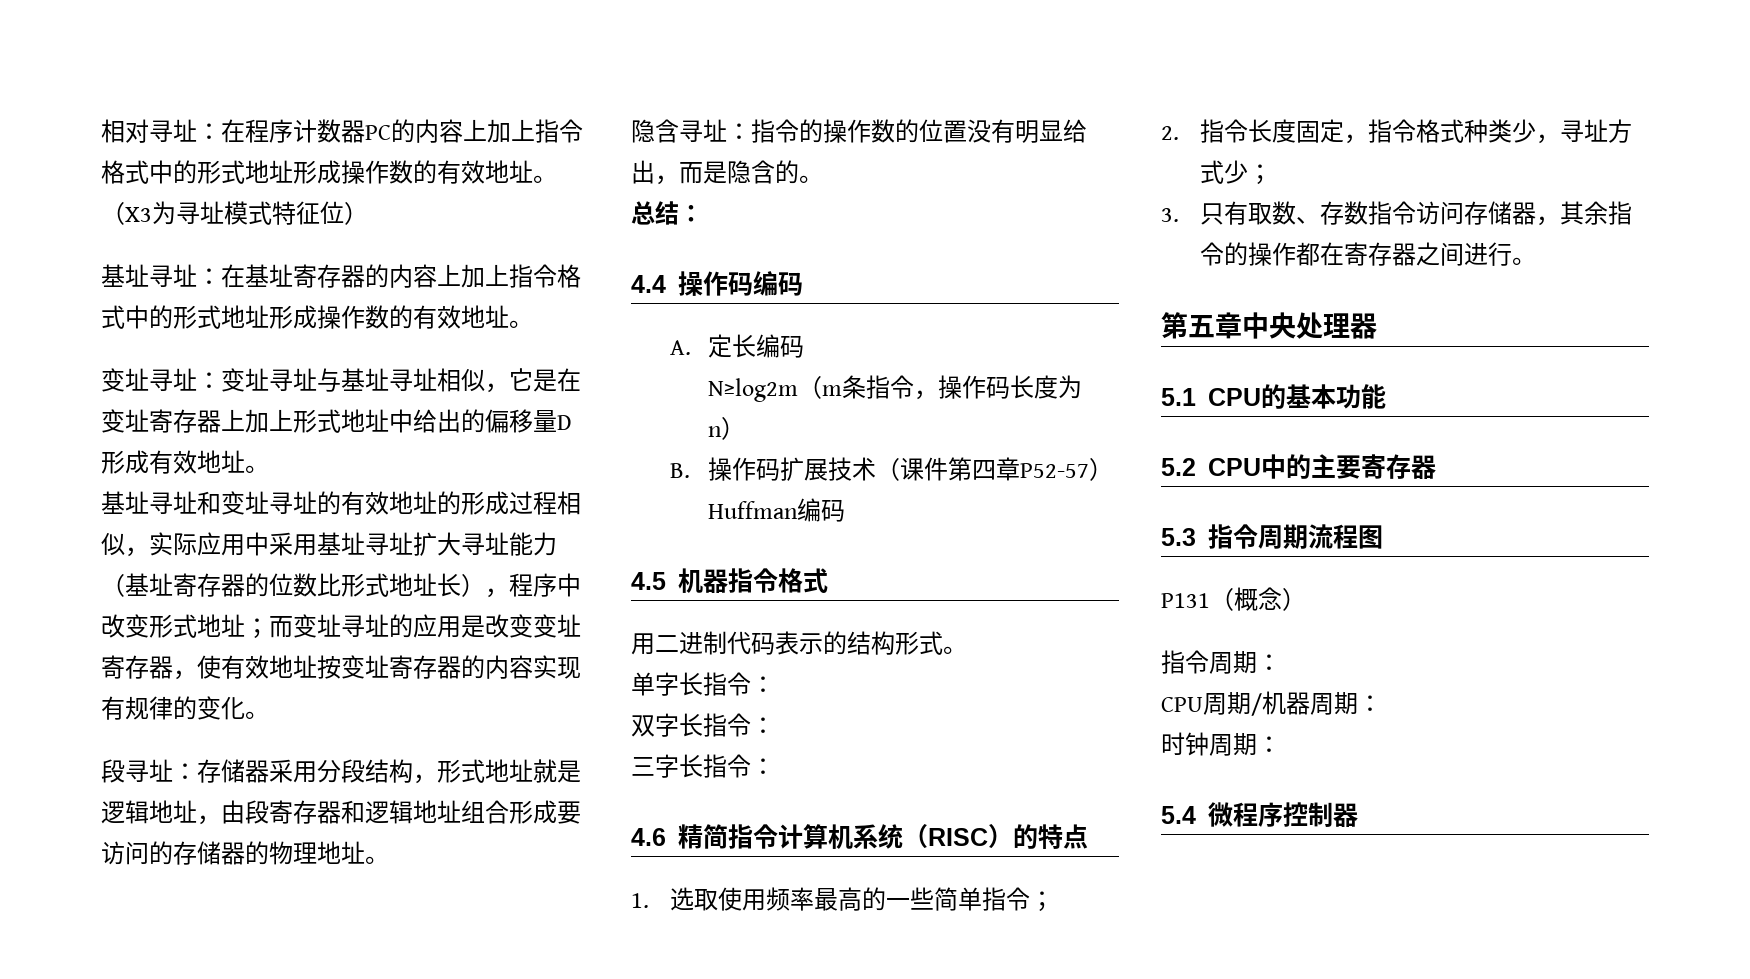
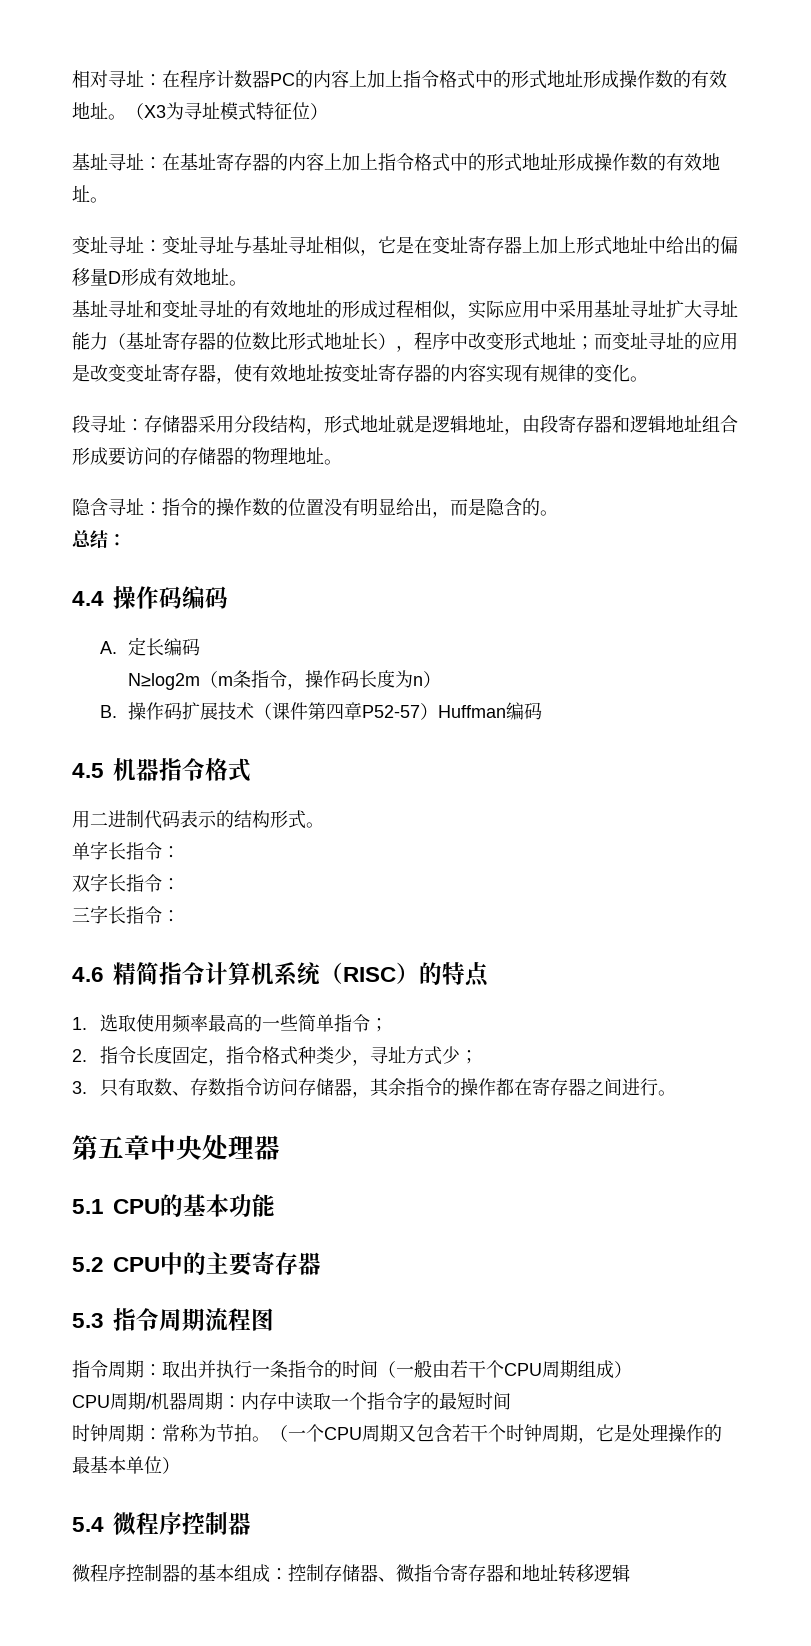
- P131（概念）
- 指令周期：
+ 指令周期：取出并执行一条指令的时间（一般由若干个CPU周期组成）
- CPU周期/机器周期：
- 时钟周期：
+ CPU周期/机器周期：内存中读取一个指令字的最短时间
+ 时钟周期：常称为节拍。（一个CPU周期又包含若干个时钟周期，它是处理操作的最基本单位）
  5.4微程序控制器
+ 微程序控制器的基本组成：控制存储器、微指令寄存器和地址转移逻辑

